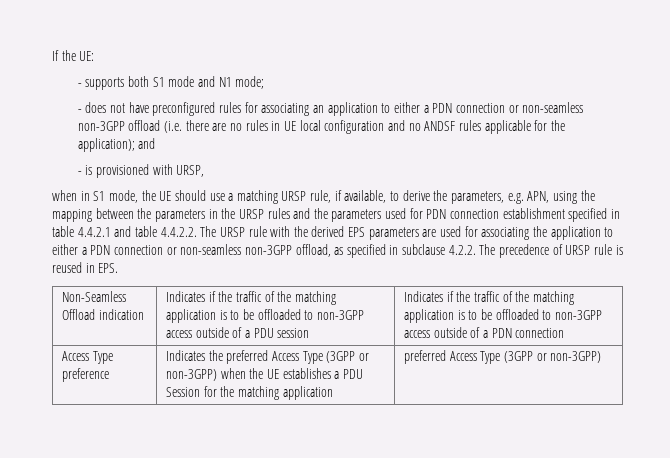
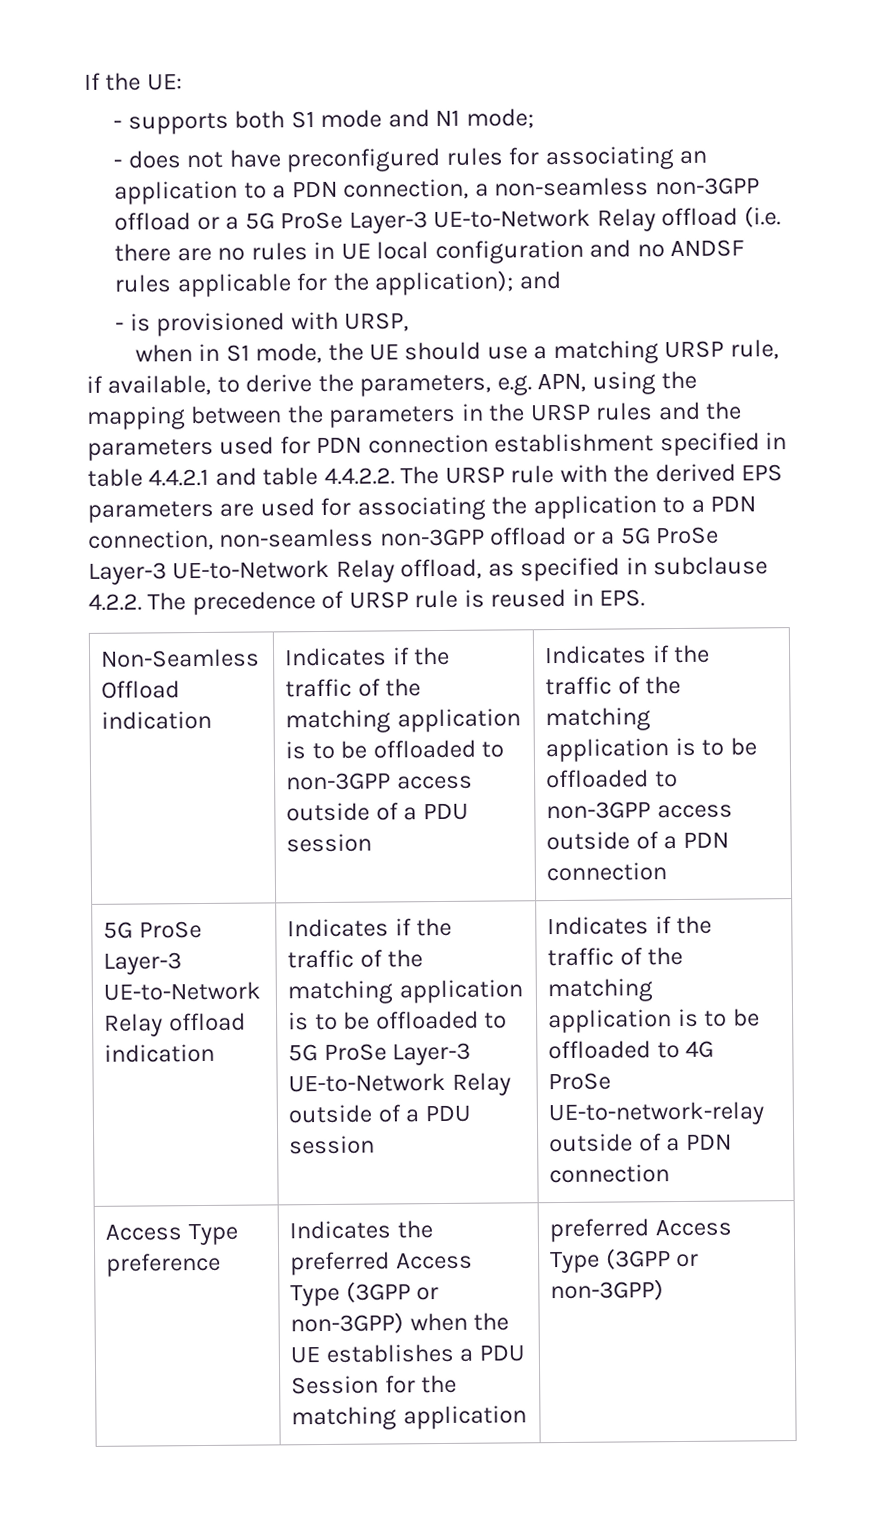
- - does not have preconfigured rules for associating an application to either a PDN connection or non-seamless non-3GPP offload (i.e. there are no rules in UE local configuration and no ANDSF rules applicable for the application); and
+ - does not have preconfigured rules for associating an application to a PDN connection, a non-seamless non-3GPP offload or a 5G ProSe Layer-3 UE-to-Network Relay offload (i.e. there are no rules in UE local configuration and no ANDSF rules applicable for the application); and
- when in S1 mode, the UE should use a matching URSP rule, if available, to derive the parameters, e.g. APN, using the mapping between the parameters in the URSP rules and the parameters used for PDN connection establishment specified in table 4.4.2.1 and table 4.4.2.2. The URSP rule with the derived EPS parameters are used for associating the application to either a PDN connection or non-seamless non-3GPP offload, as specified in subclause 4.2.2. The precedence of URSP rule is reused in EPS.
+ when in S1 mode, the UE should use a matching URSP rule, if available, to derive the parameters, e.g. APN, using the mapping between the parameters in the URSP rules and the parameters used for PDN connection establishment specified in table 4.4.2.1 and table 4.4.2.2. The URSP rule with the derived EPS parameters are used for associating the application to a PDN connection, non-seamless non-3GPP offload or a 5G ProSe Layer-3 UE-to-Network Relay offload, as specified in subclause 4.2.2. The precedence of URSP rule is reused in EPS.
+ 5G ProSe Layer-3 UE-to-Network Relay offload indication | Indicates if the traffic of the matching application is to be offloaded to 5G ProSe Layer-3 UE-to-Network Relay outside of a PDU session | Indicates if the traffic of the matching application is to be offloaded to 4G ProSe UE-to-network-relay outside of a PDN connection

